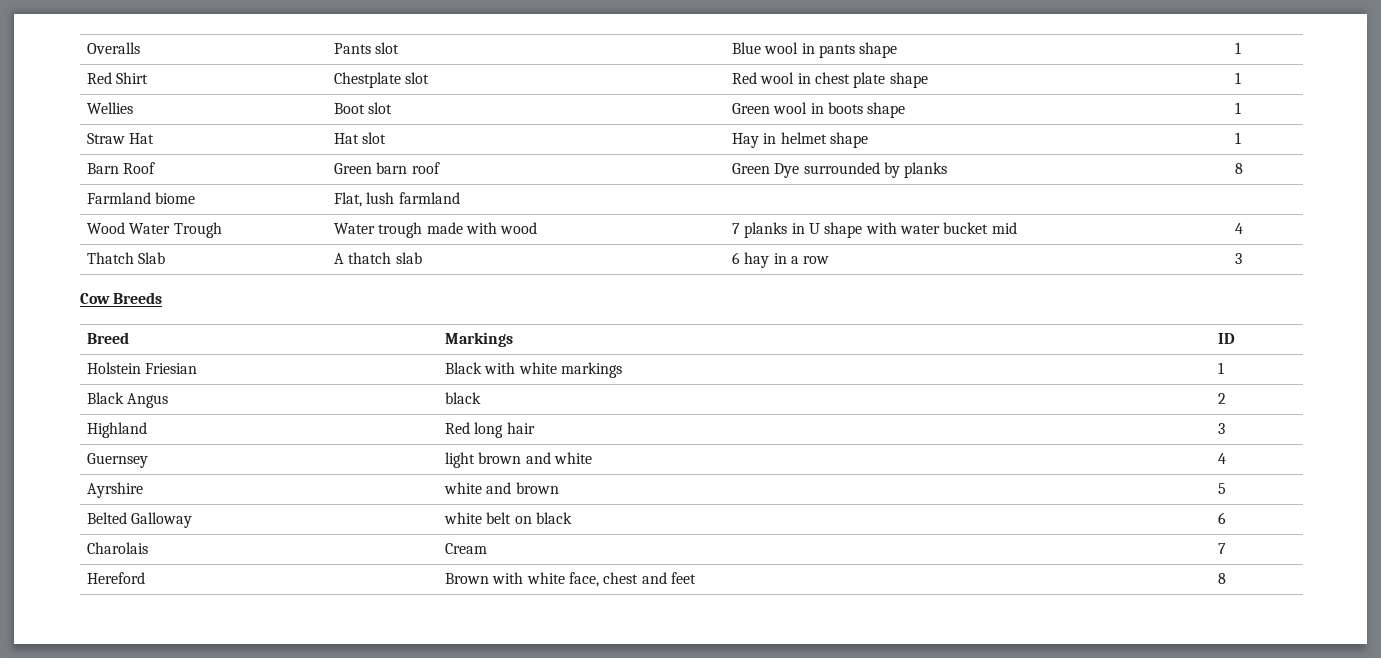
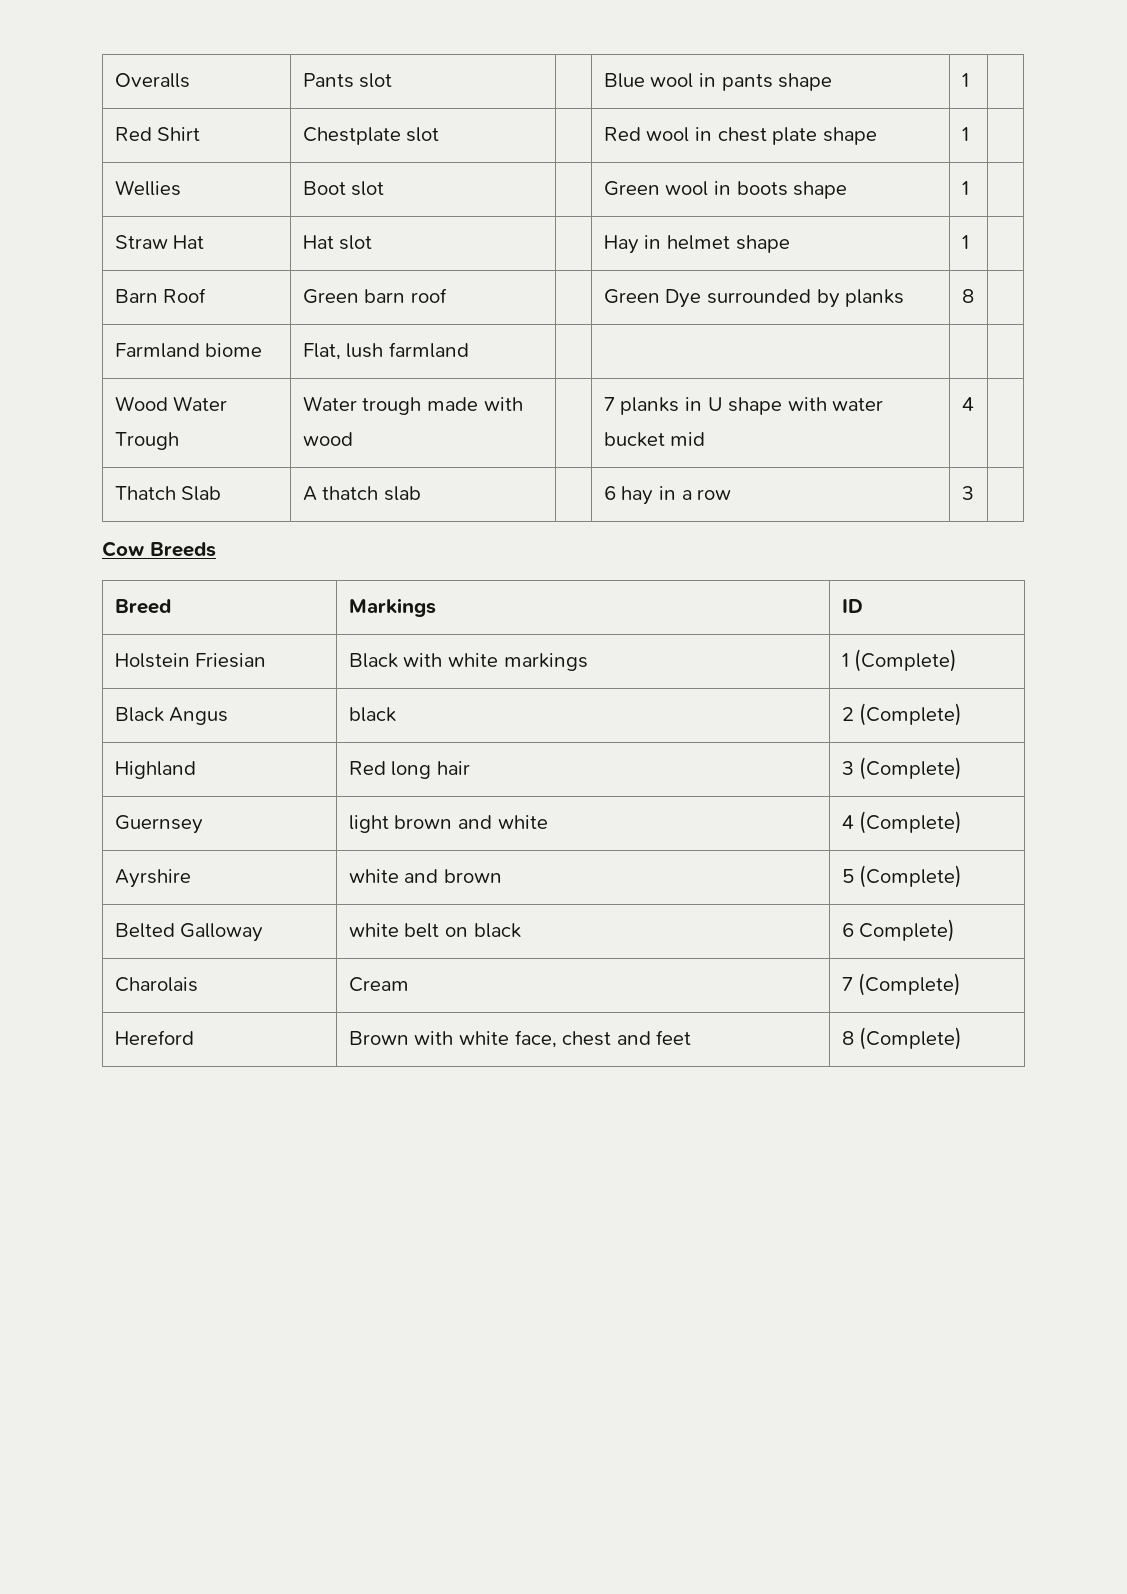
- Holstein Friesian | Black with white markings | 1
+ Holstein Friesian | Black with white markings | 1 (Complete)
- Black Angus | black | 2
+ Black Angus | black | 2 (Complete)
- Highland | Red long hair | 3
+ Highland | Red long hair | 3 (Complete)
- Guernsey | light brown and white | 4
+ Guernsey | light brown and white | 4 (Complete)
- Ayrshire | white and brown | 5
+ Ayrshire | white and brown | 5 (Complete)
- Belted Galloway | white belt on black | 6
+ Belted Galloway | white belt on black | 6 Complete)
- Charolais | Cream | 7
+ Charolais | Cream | 7 (Complete)
- Hereford | Brown with white face, chest and feet | 8
+ Hereford | Brown with white face, chest and feet | 8 (Complete)

